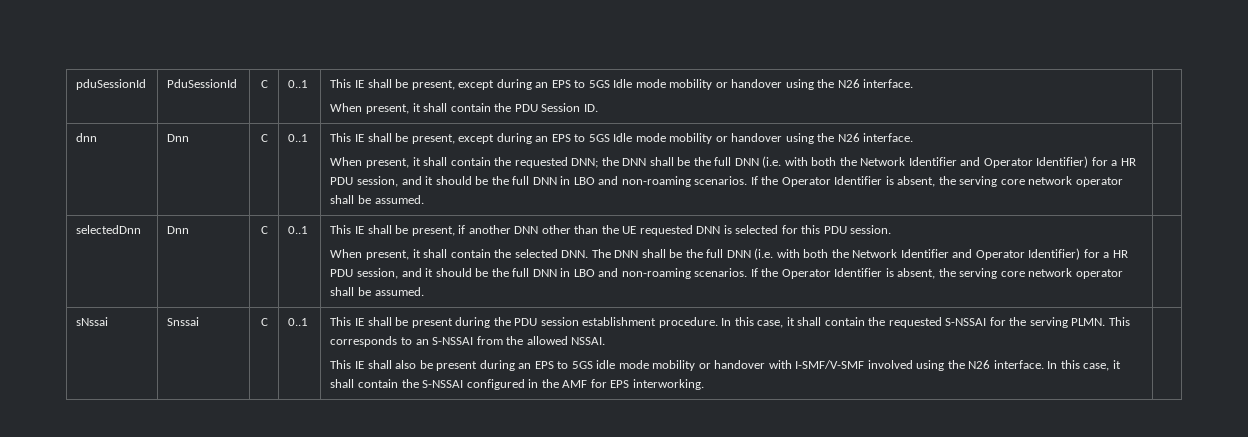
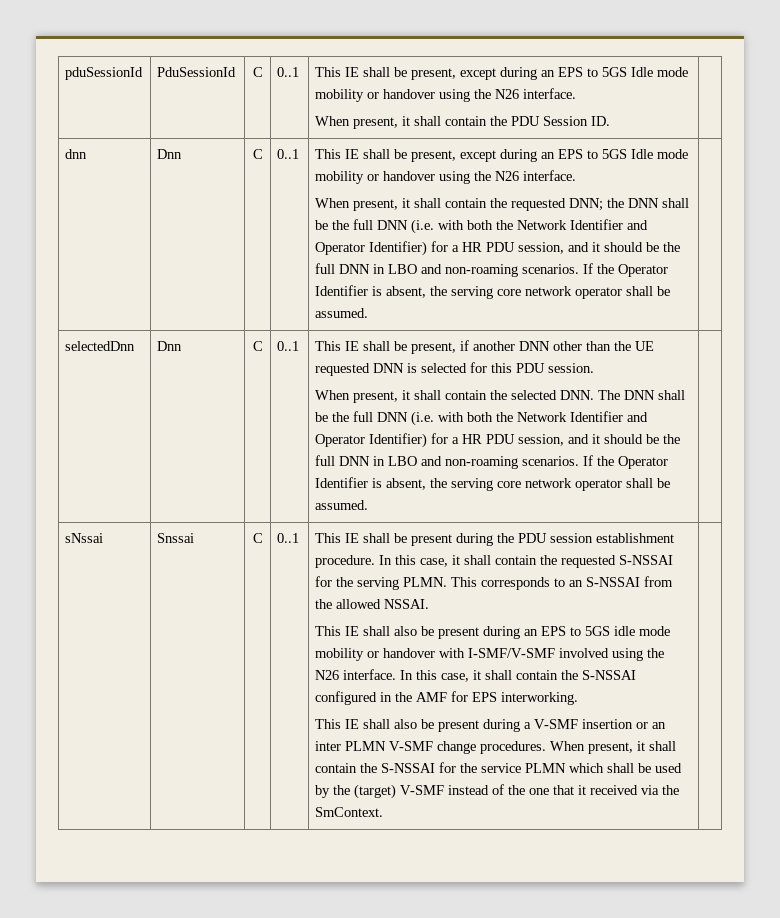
+ This IE shall also be present during a V-SMF insertion or an inter PLMN V-SMF change procedures. When present, it shall contain the S-NSSAI for the service PLMN which shall be used by the (target) V-SMF instead of the one that it received via the SmContext.

